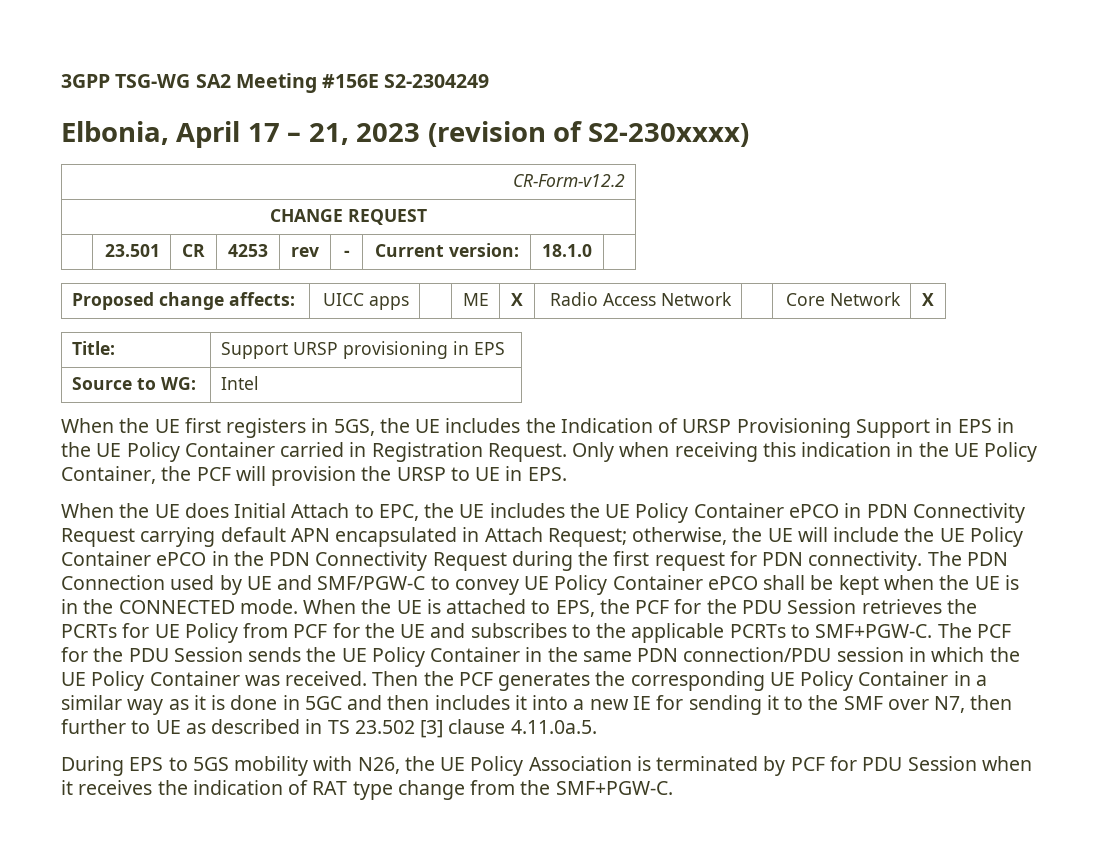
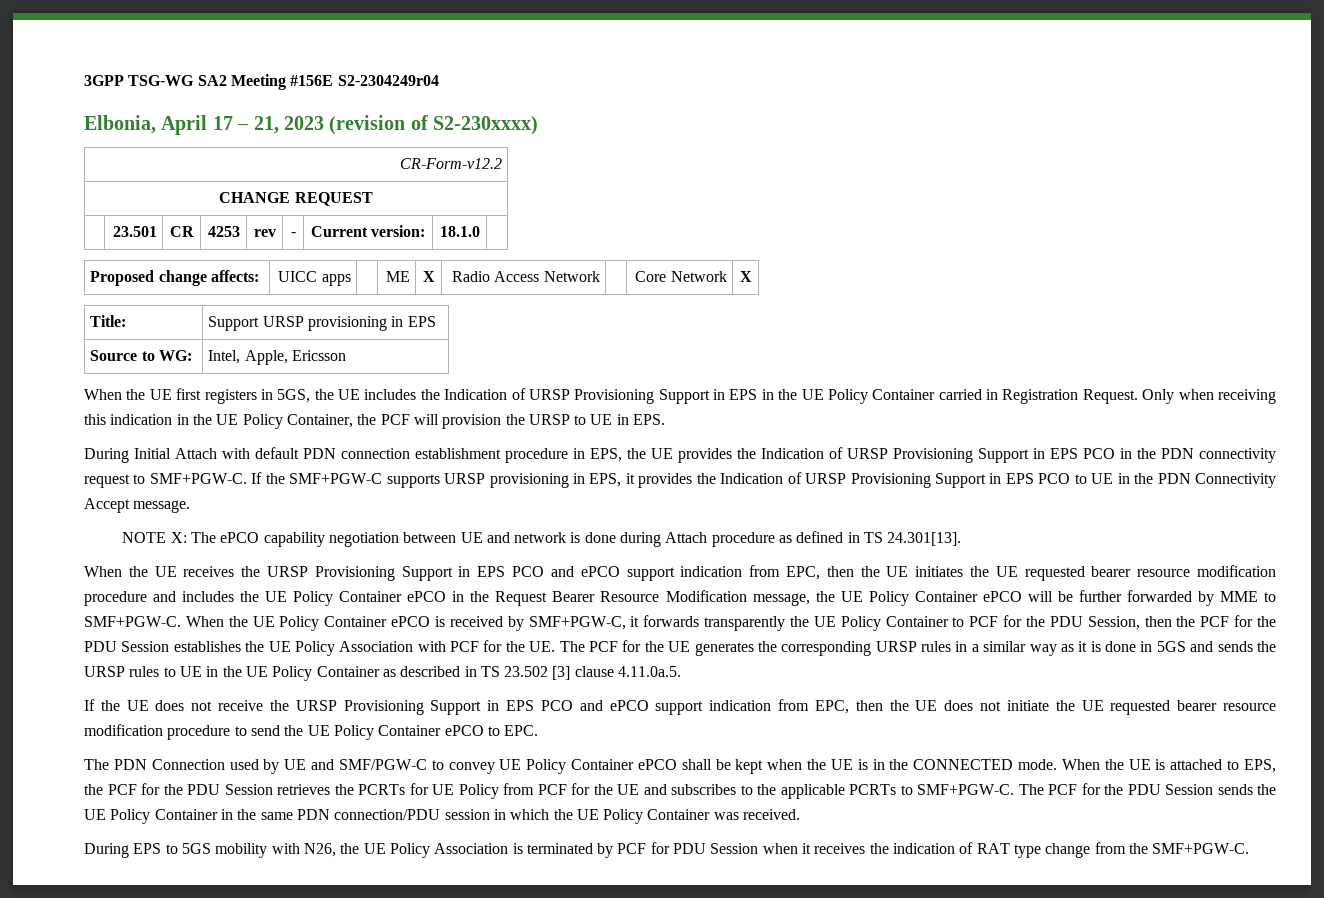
- 3GPP TSG-WG SA2 Meeting #156E S2-2304249
+ 3GPP TSG-WG SA2 Meeting #156E S2-2304249r04
- Source to WG: | Intel
+ Source to WG: | Intel, Apple, Ericsson
- When the UE does Initial Attach to EPC, the UE includes the UE Policy Container ePCO in PDN Connectivity Request carrying default APN encapsulated in Attach Request; otherwise, the UE will include the UE Policy Container ePCO in the PDN Connectivity Request during the first request for PDN connectivity. The PDN Connection used by UE and SMF/PGW-C to convey UE Policy Container ePCO shall be kept when the UE is in the CONNECTED mode.
+ During Initial Attach with default PDN connection establishment procedure in EPS, the UE provides the Indication of URSP Provisioning Support in EPS PCO in the PDN connectivity request to SMF+PGW-C. If the SMF+PGW-C supports URSP provisioning in EPS, it provides the Indication of URSP Provisioning Support in EPS PCO to UE in the PDN Connectivity Accept message.
+ NOTE X: The ePCO capability negotiation between UE and network is done during Attach procedure as defined in TS 24.301[13].
+ When the UE receives the URSP Provisioning Support in EPS PCO and ePCO support indication from EPC, then the UE initiates the UE requested bearer resource modification procedure and includes the UE Policy Container ePCO in the Request Bearer Resource Modification message, the UE Policy Container ePCO will be further forwarded by MME to SMF+PGW-C. When the UE Policy Container ePCO is received by SMF+PGW-C, it forwards transparently the UE Policy Container to PCF for the PDU Session, then the PCF for the PDU Session establishes the UE Policy Association with PCF for the UE. The PCF for the UE generates the corresponding URSP rules in a similar way as it is done in 5GS and sends the URSP rules to UE in the UE Policy Container as described in TS 23.502 [3] clause 4.11.0a.5.
+ If the UE does not receive the URSP Provisioning Support in EPS PCO and ePCO support indication from EPC, then the UE does not initiate the UE requested bearer resource modification procedure to send the UE Policy Container ePCO to EPC.
+ The PDN Connection used by UE and SMF/PGW-C to convey UE Policy Container ePCO shall be kept when the UE is in the CONNECTED mode.
- Then the PCF generates the corresponding UE Policy Container in a similar way as it is done in 5GC and then includes it into a new IE for sending it to the SMF over N7, then further to UE as described in TS 23.502 [3] clause 4.11.0a.5.

